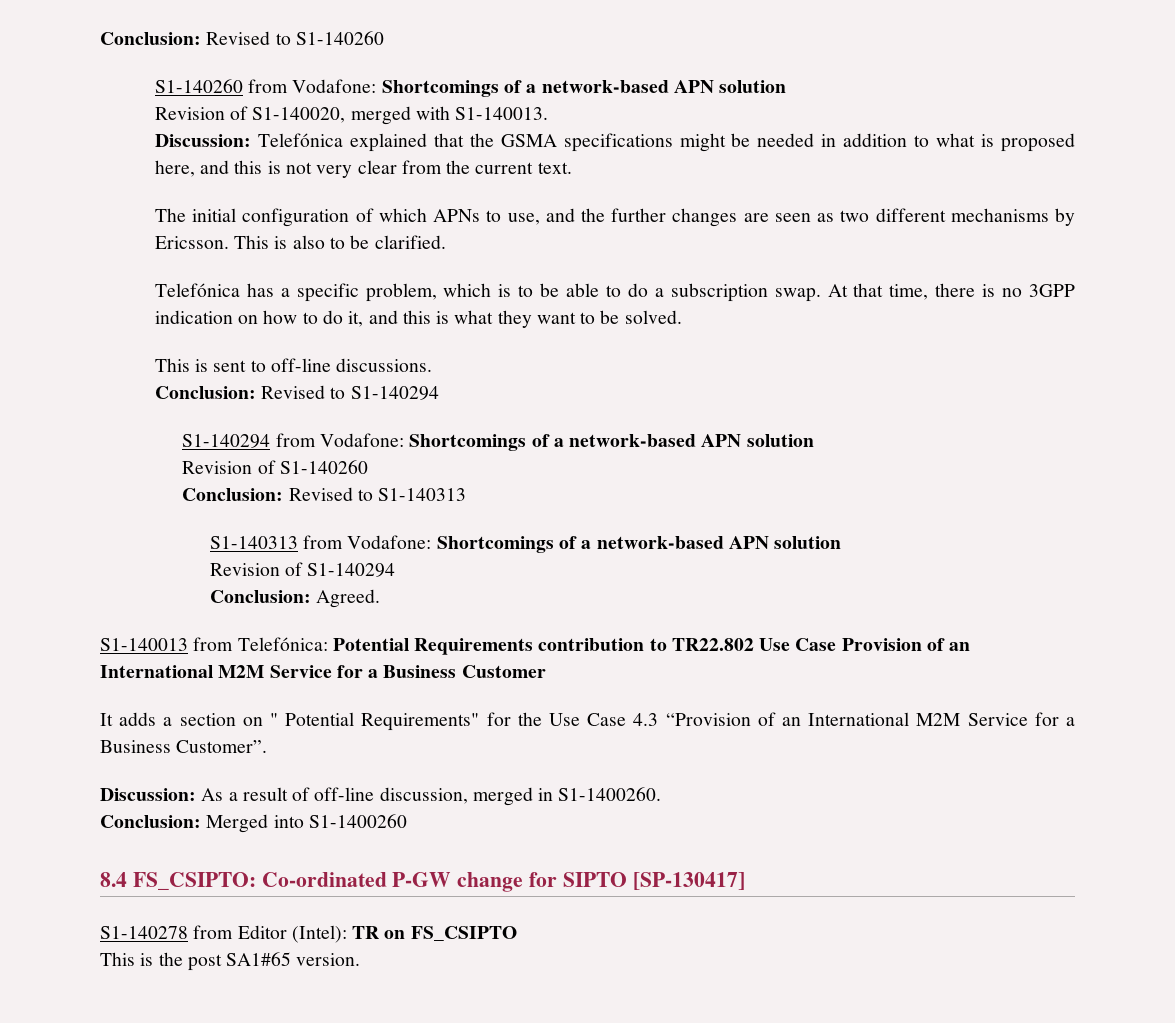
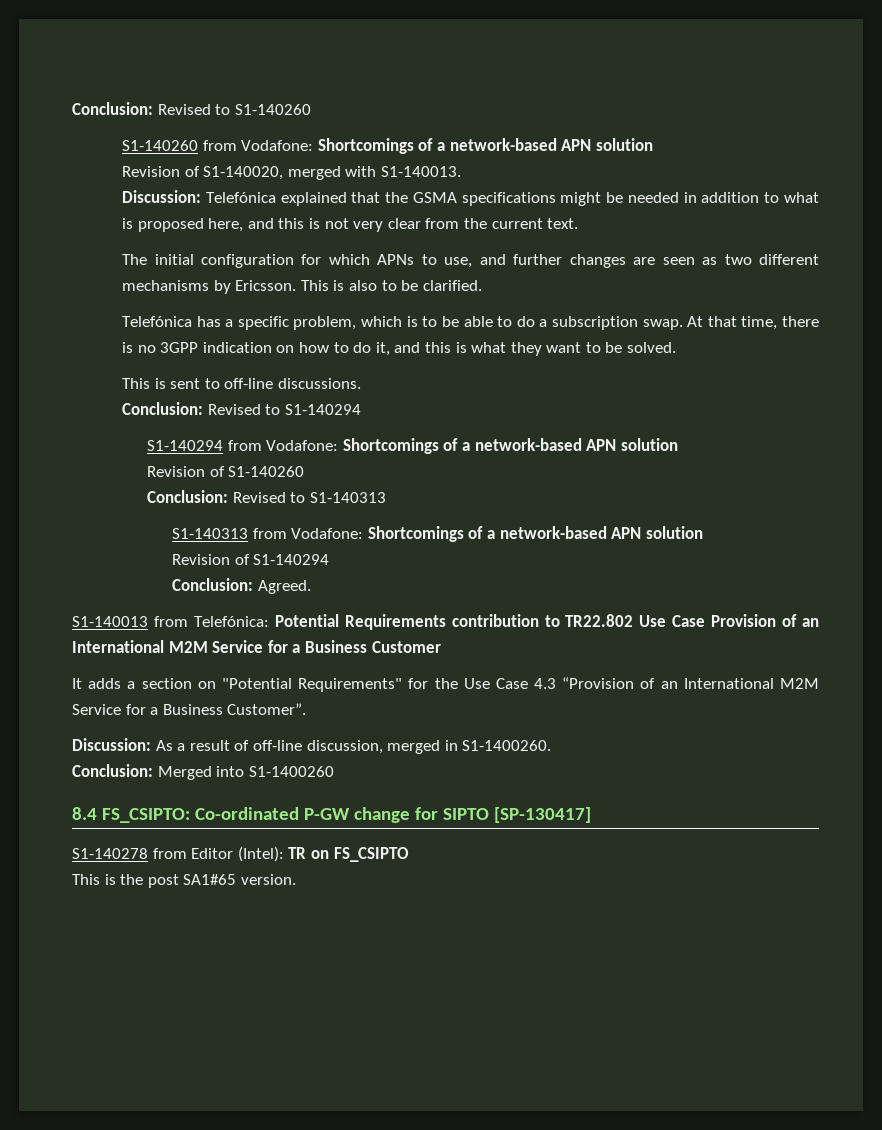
- The initial configuration of which APNs to use, and the further changes are seen as two different mechanisms by Ericsson.
+ The initial configuration for which APNs to use, and further changes are seen as two different mechanisms by Ericsson.
- It adds a section on " Potential Requirements" for the Use Case 4.3 “Provision of an International M2M Service for a Business Customer”.
+ It adds a section on "Potential Requirements" for the Use Case 4.3 “Provision of an International M2M Service for a Business Customer”.

